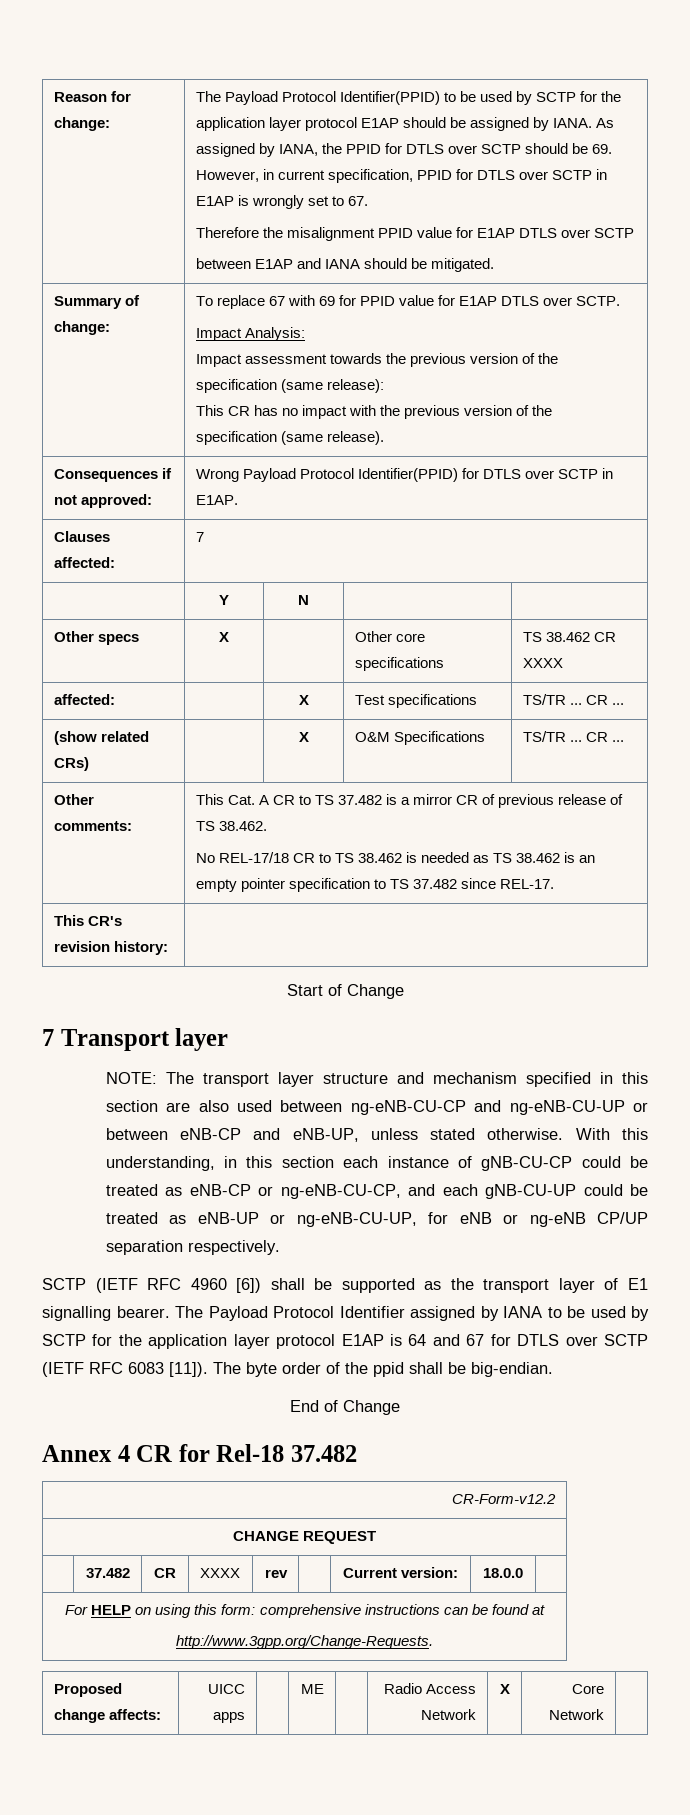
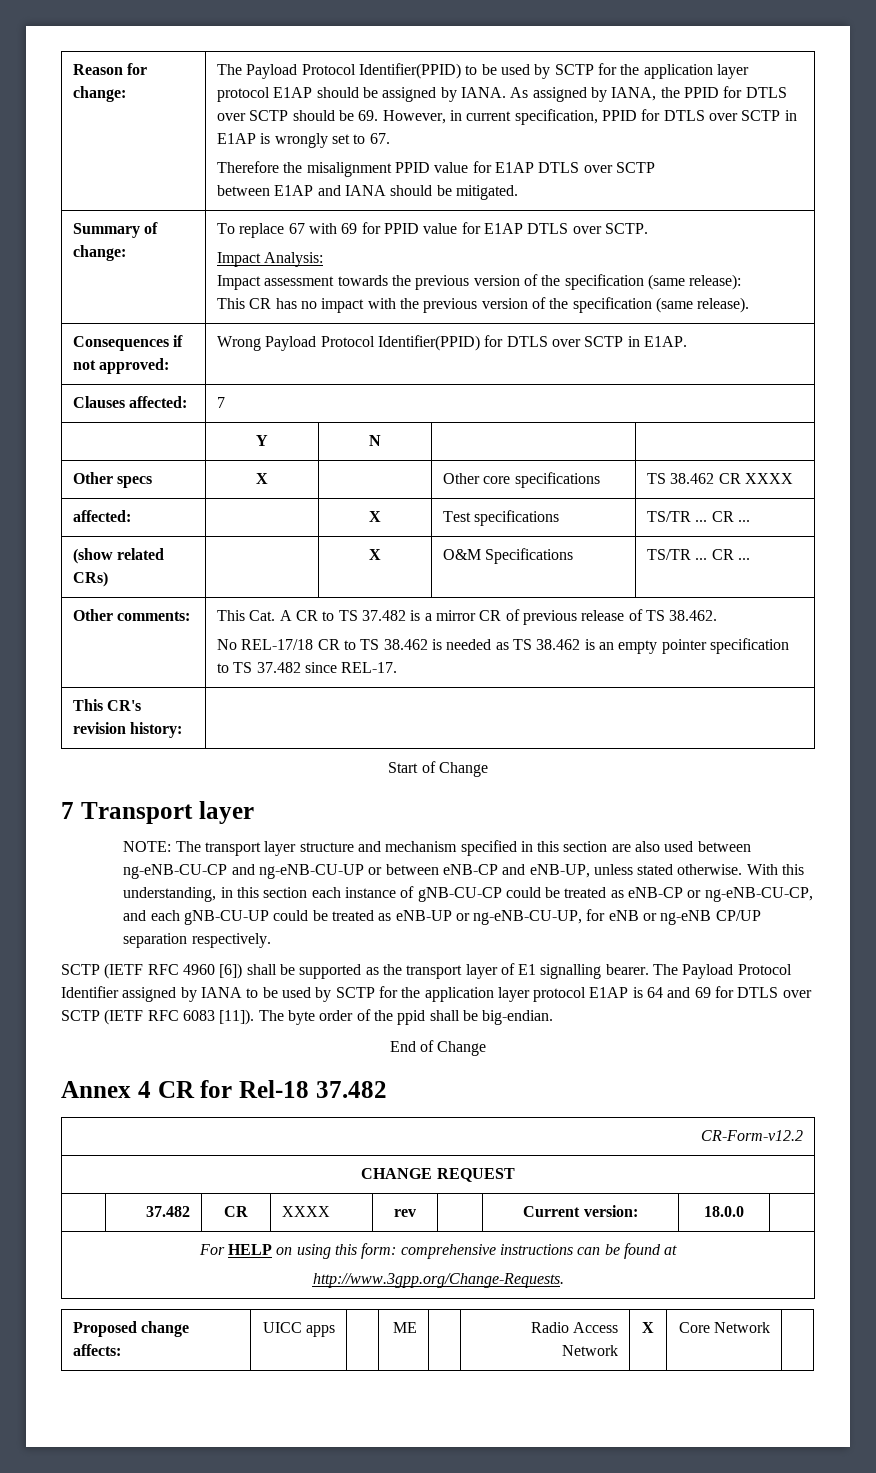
- The Payload Protocol Identifier assigned by IANA to be used by SCTP for the application layer protocol E1AP is 64 and 67 for DTLS over SCTP (IETF RFC 6083 [11]).
+ The Payload Protocol Identifier assigned by IANA to be used by SCTP for the application layer protocol E1AP is 64 and 69 for DTLS over SCTP (IETF RFC 6083 [11]).

